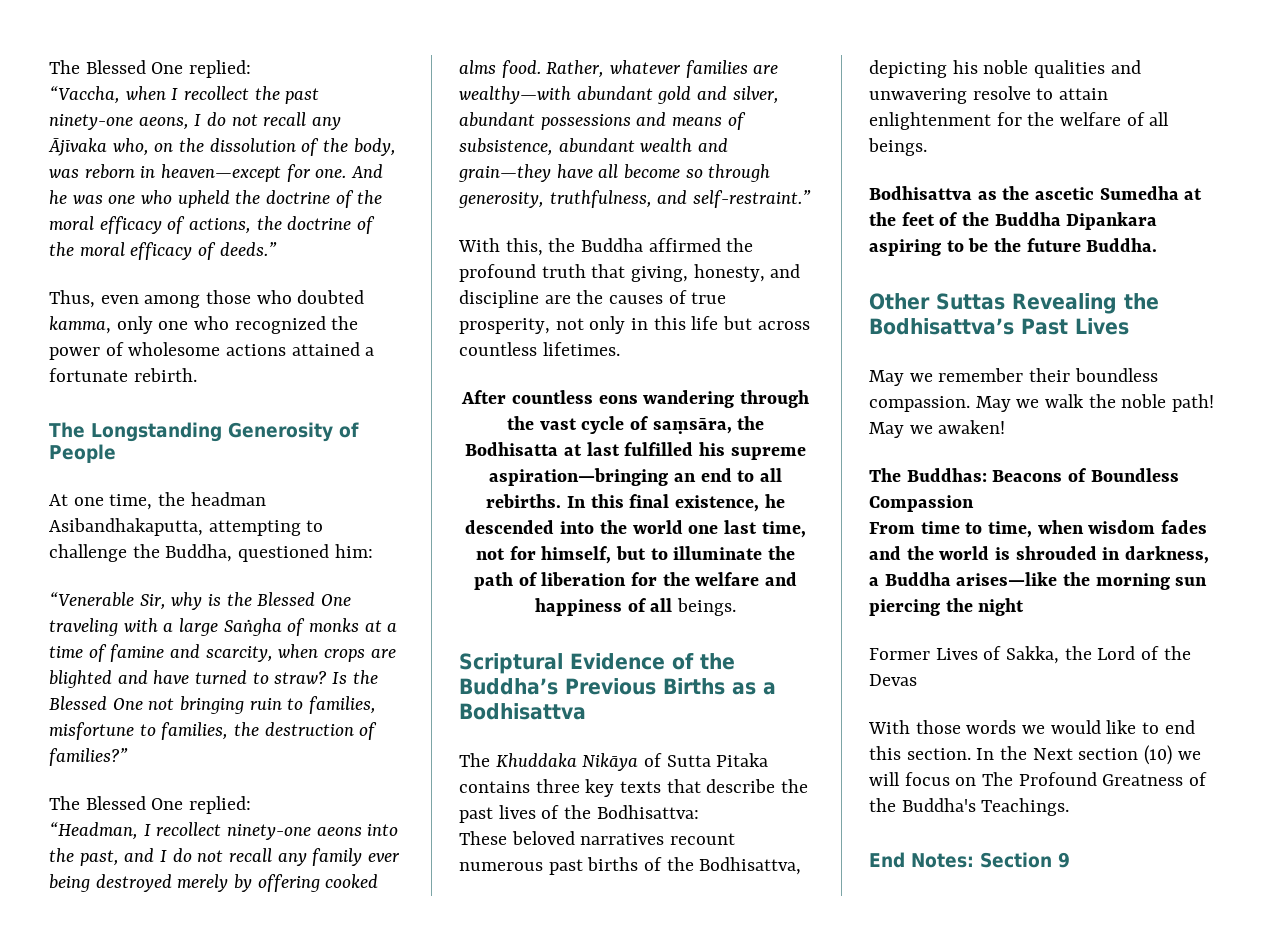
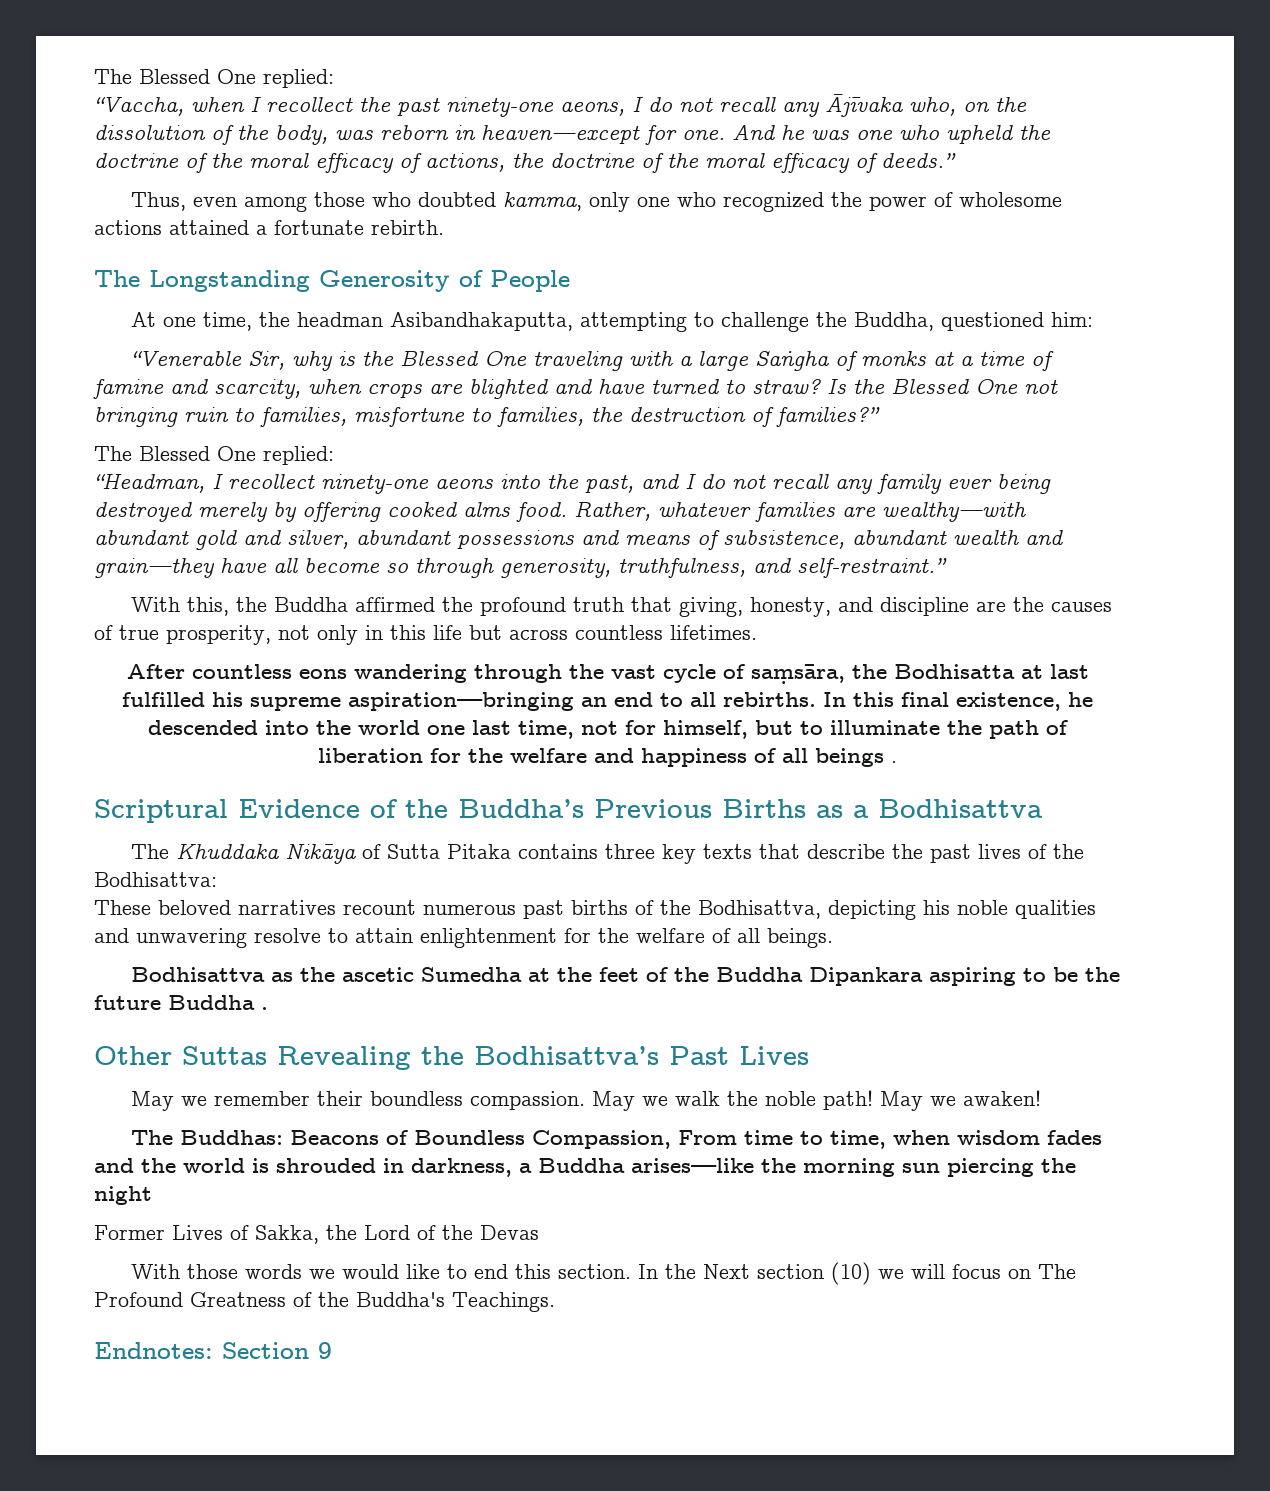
- In this final existence, he descended into the world one last time, not for himself, but to illuminate the path of liberation for the welfare and happiness of all beings.
+ In this final existence, he descended into the world one last time, not for himself, but to illuminate the path of liberation for the welfare and happiness of all beings .
- Bodhisattva as the ascetic Sumedha at the feet of the Buddha Dipankara aspiring to be the future Buddha.
+ Bodhisattva as the ascetic Sumedha at the feet of the Buddha Dipankara aspiring to be the future Buddha .
- The Buddhas: Beacons of Boundless Compassion
- From time to time, when wisdom fades and the world is shrouded in darkness, a Buddha arises—like the morning sun piercing the night
+ The Buddhas: Beacons of Boundless Compassion, From time to time, when wisdom fades and the world is shrouded in darkness, a Buddha arises—like the morning sun piercing the night
- End Notes: Section 9
+ Endnotes: Section 9

